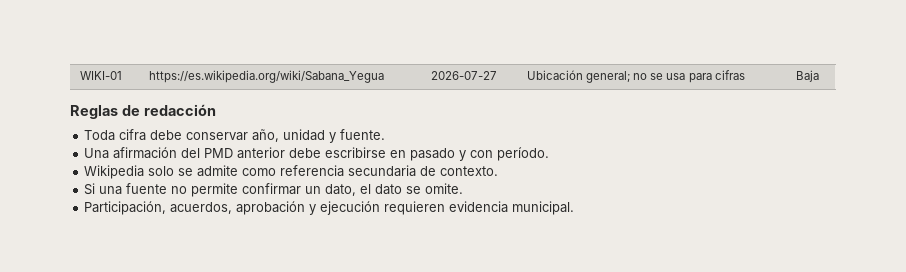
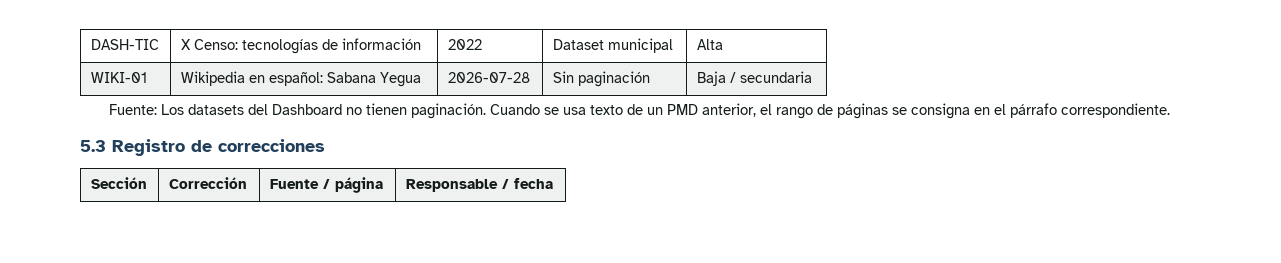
- WIKI-01 | https://es.wikipedia.org/wiki/Sabana_Yegua | 2026-07-27 | Ubicación general; no se usa para cifras | Baja
- Reglas de redacción
- Toda cifra debe conservar año, unidad y fuente.
- Una afirmación del PMD anterior debe escribirse en pasado y con período.
- Wikipedia solo se admite como referencia secundaria de contexto.
- Si una fuente no permite confirmar un dato, el dato se omite.
- Participación, acuerdos, aprobación y ejecución requieren evidencia municipal.
+ DASH-TIC | X Censo: tecnologías de información | 2022 | Dataset municipal | Alta
+ WIKI-01 | Wikipedia en español: Sabana Yegua | 2026-07-28 | Sin paginación | Baja / secundaria
+ Fuente: Los datasets del Dashboard no tienen paginación. Cuando se usa texto de un PMD anterior, el rango de páginas se consigna en el párrafo correspondiente.
+ 5.3 Registro de correcciones
+ Sección | Corrección | Fuente / página | Responsable / fecha

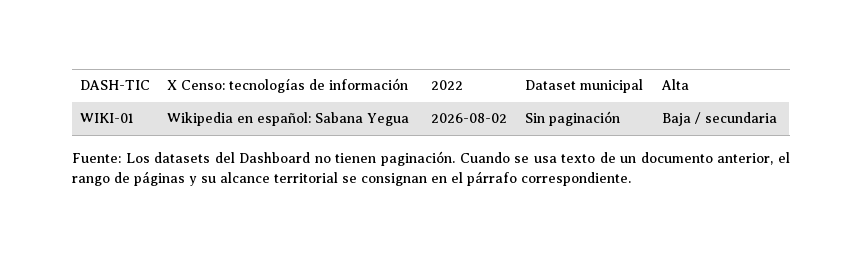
- WIKI-01 | Wikipedia en español: Sabana Yegua | 2026-07-28 | Sin paginación | Baja / secundaria
+ WIKI-01 | Wikipedia en español: Sabana Yegua | 2026-08-02 | Sin paginación | Baja / secundaria
- Cuando se usa texto de un PMD anterior, el rango de páginas se consigna en el párrafo correspondiente.
- 5.3 Registro de correcciones
- Sección | Corrección | Fuente / página | Responsable / fecha
+ Cuando se usa texto de un documento anterior, el rango de páginas y su alcance territorial se consignan en el párrafo correspondiente.

